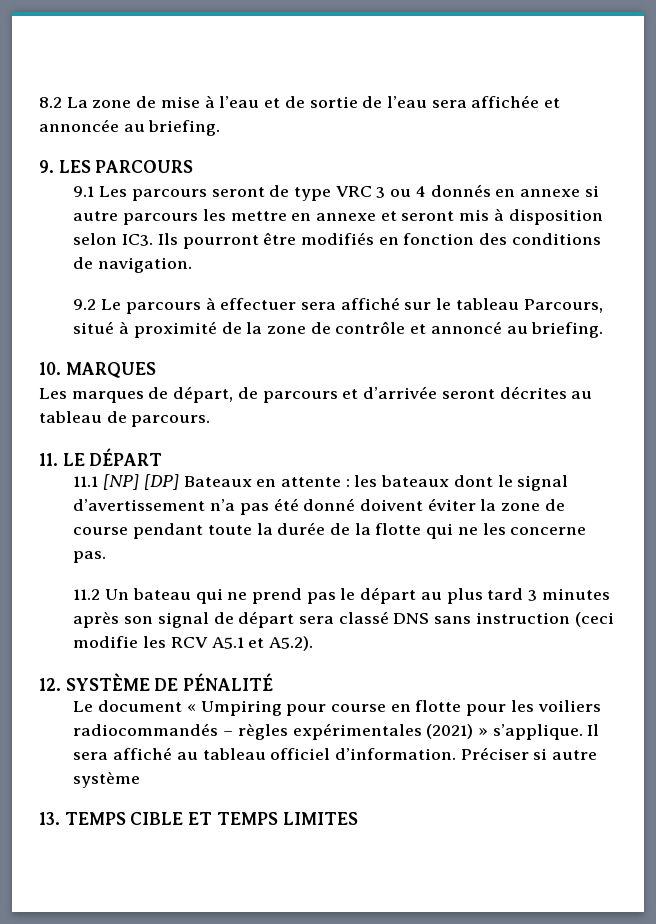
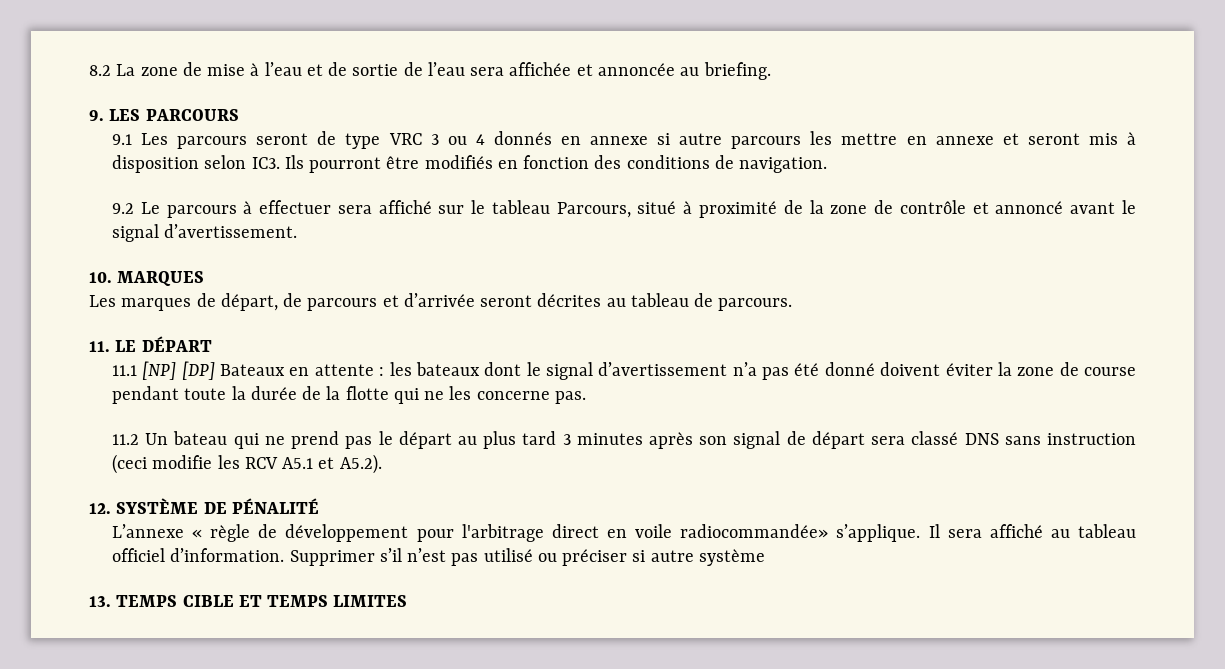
- 9.2 Le parcours à effectuer sera affiché sur le tableau Parcours, situé à proximité de la zone de contrôle et annoncé au briefing.
+ 9.2 Le parcours à effectuer sera affiché sur le tableau Parcours, situé à proximité de la zone de contrôle et annoncé avant le signal d’avertissement.
- Le document « Umpiring pour course en flotte pour les voiliers radiocommandés – règles expérimentales (2021) » s’applique.
+ L’annexe « règle de développement pour l'arbitrage direct en voile radiocommandée» s’applique.
- Préciser si autre système
+ Supprimer s’il n’est pas utilisé ou préciser si autre système

